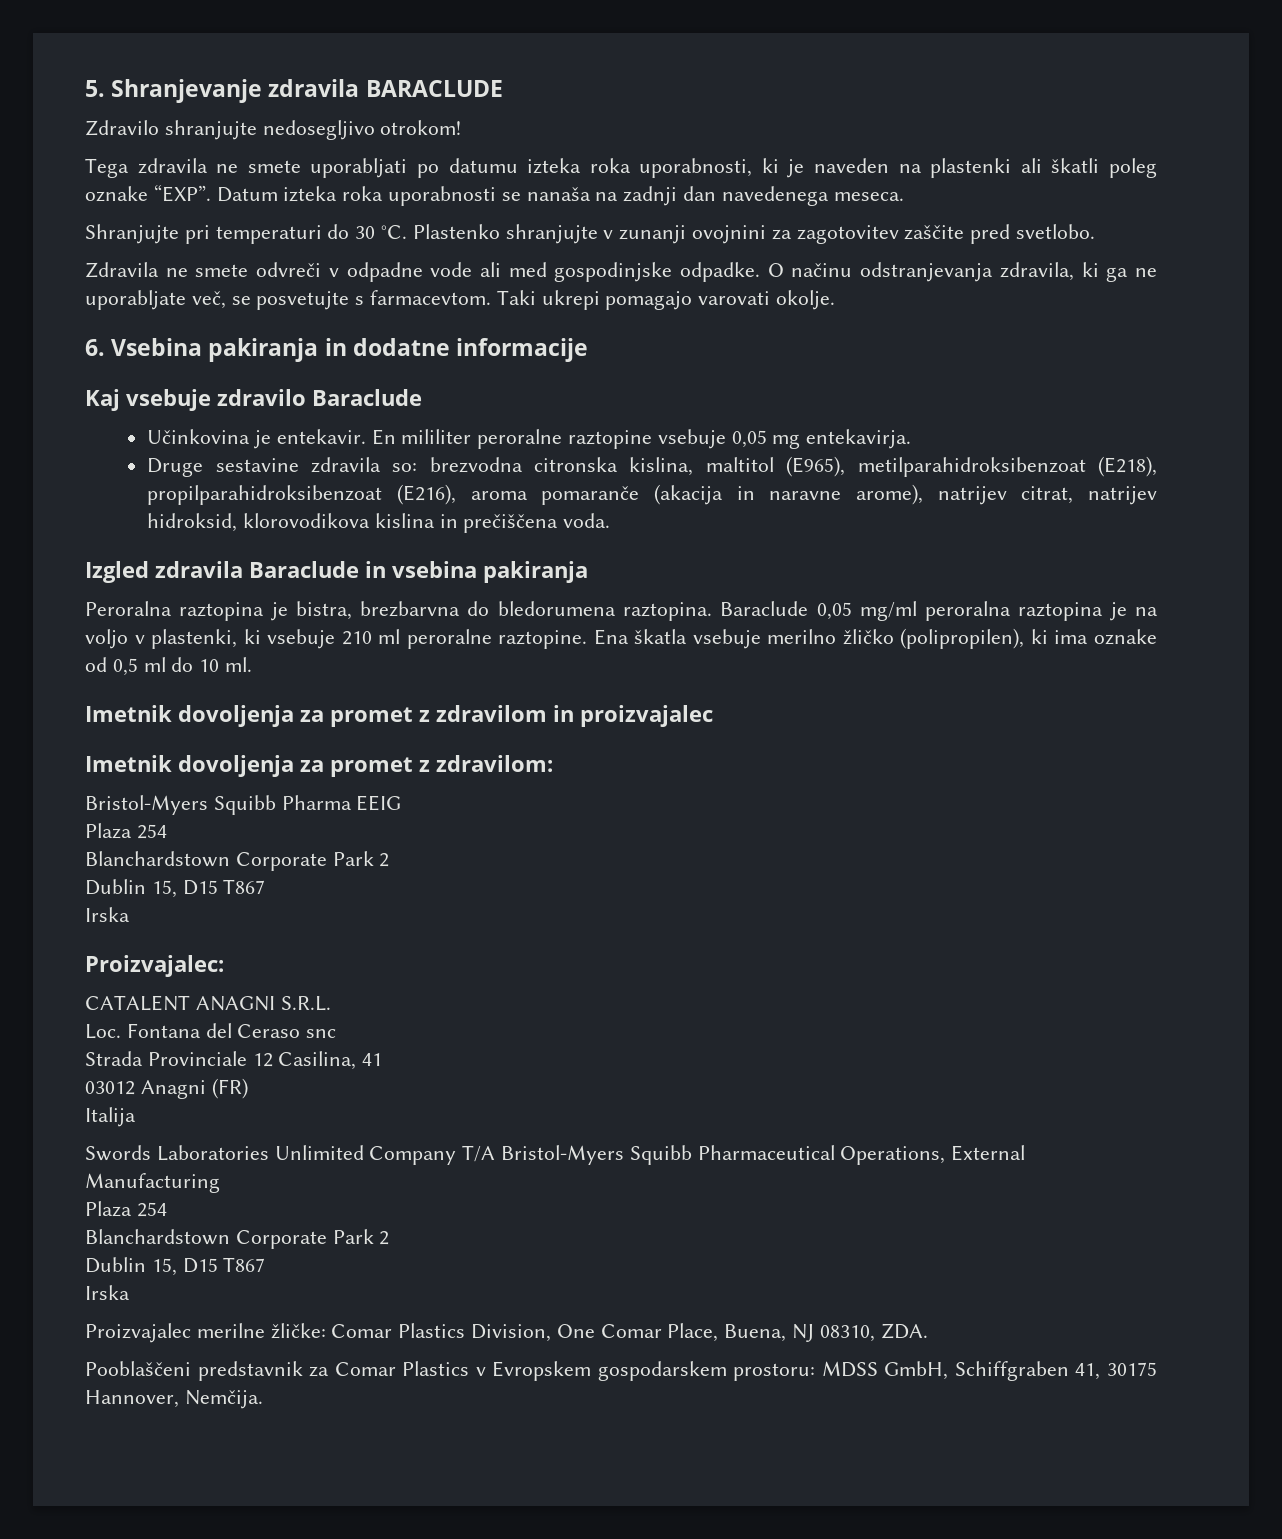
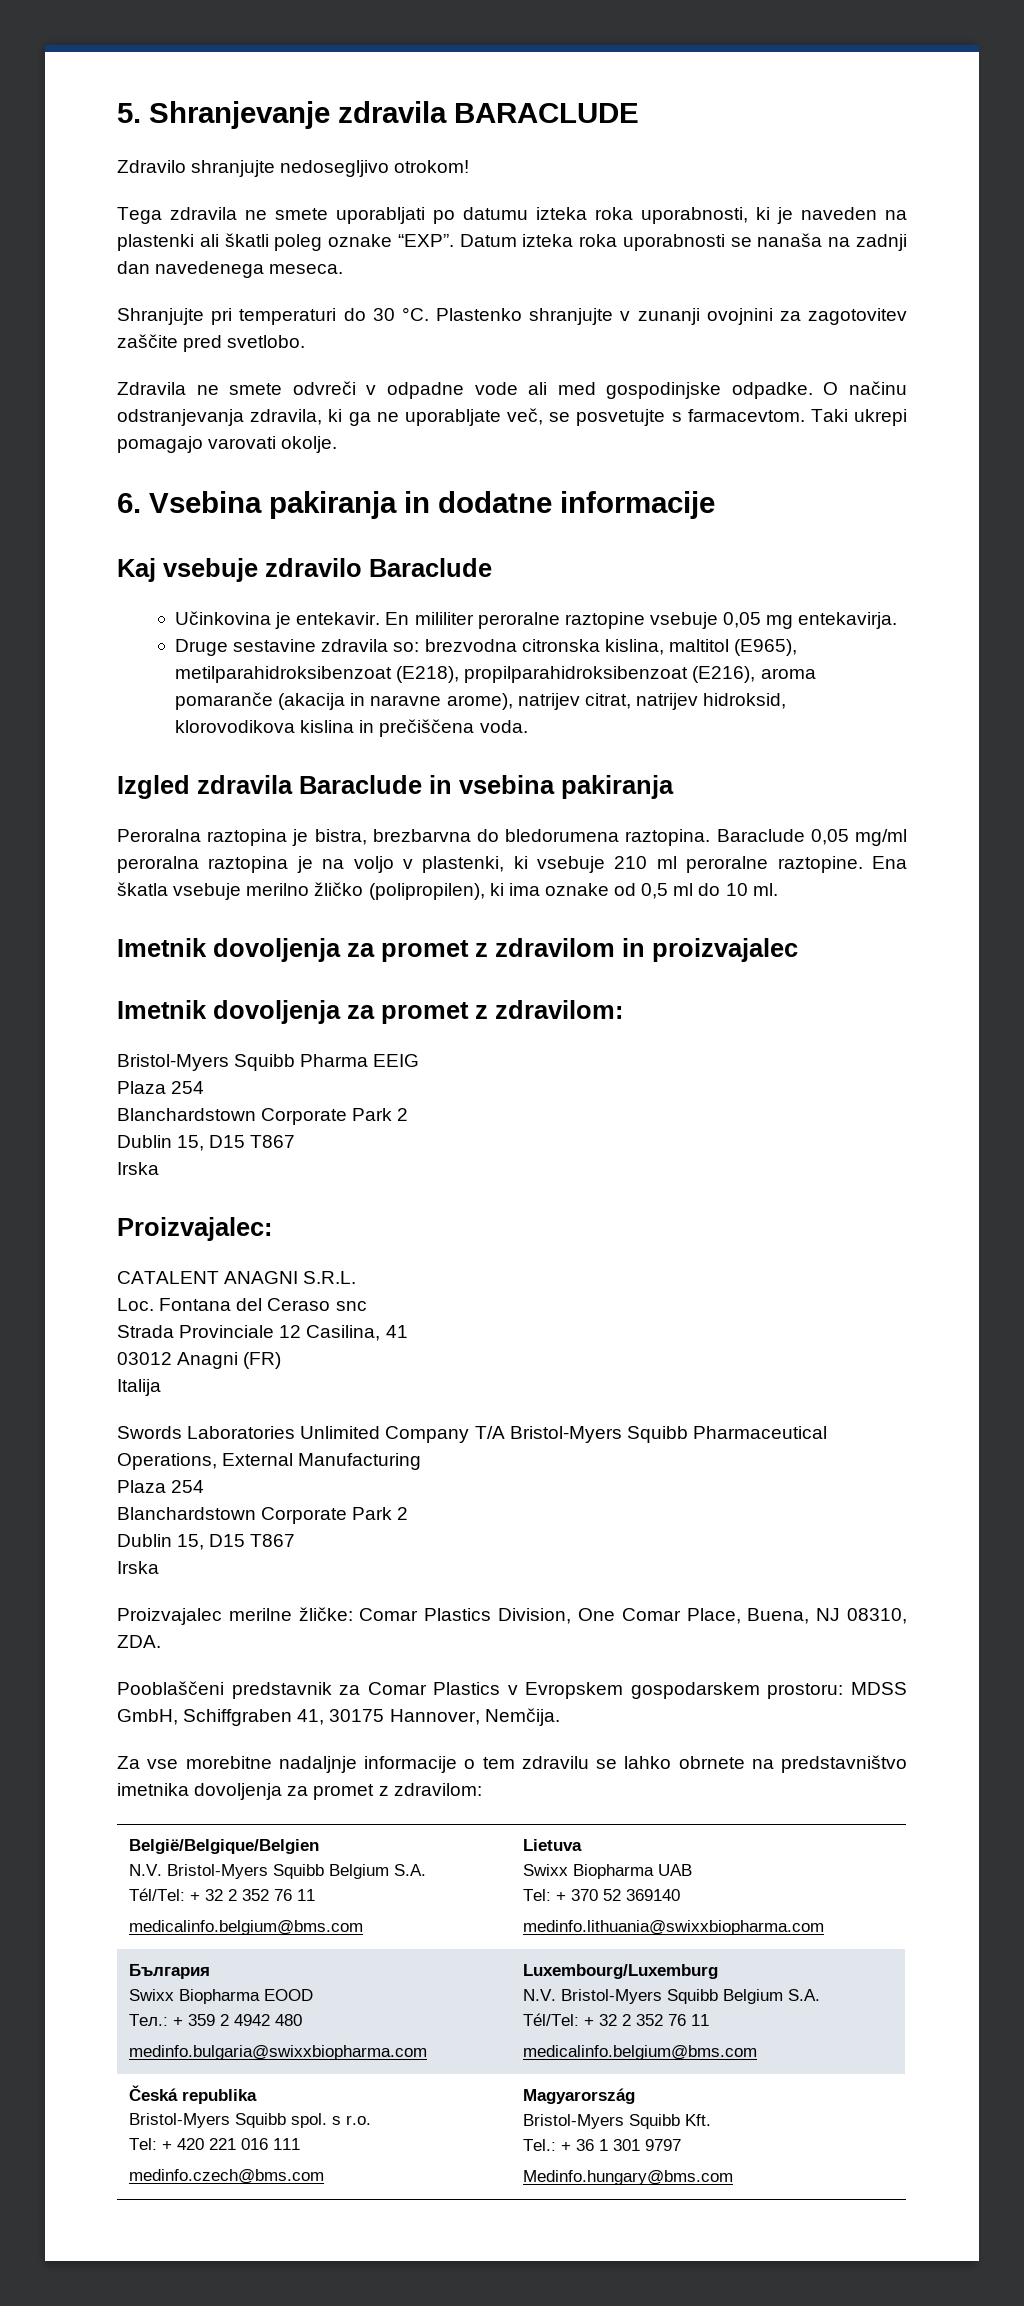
+ Za vse morebitne nadaljnje informacije o tem zdravilu se lahko obrnete na predstavništvo imetnika dovoljenja za promet z zdravilom:
+ België/Belgique/Belgien
+ N.V. Bristol-Myers Squibb Belgium S.A.
+ Tél/Tel: + 32 2 352 76 11
+ medicalinfo.belgium@bms.com | Lietuva
+ Swixx Biopharma UAB
+ Tel: + 370 52 369140
+ medinfo.lithuania@swixxbiopharma.com
+ България
+ Swixx Biopharma EOOD
+ Teл.: + 359 2 4942 480
+ medinfo.bulgaria@swixxbiopharma.com | Luxembourg/Luxemburg
+ N.V. Bristol-Myers Squibb Belgium S.A.
+ Tél/Tel: + 32 2 352 76 11
+ medicalinfo.belgium@bms.com
+ Česká republika
+ Bristol-Myers Squibb spol. s r.o.
+ Tel: + 420 221 016 111
+ medinfo.czech@bms.com | Magyarország
+ Bristol-Myers Squibb Kft.
+ Tel.: + 36 1 301 9797
+ Medinfo.hungary@bms.com

